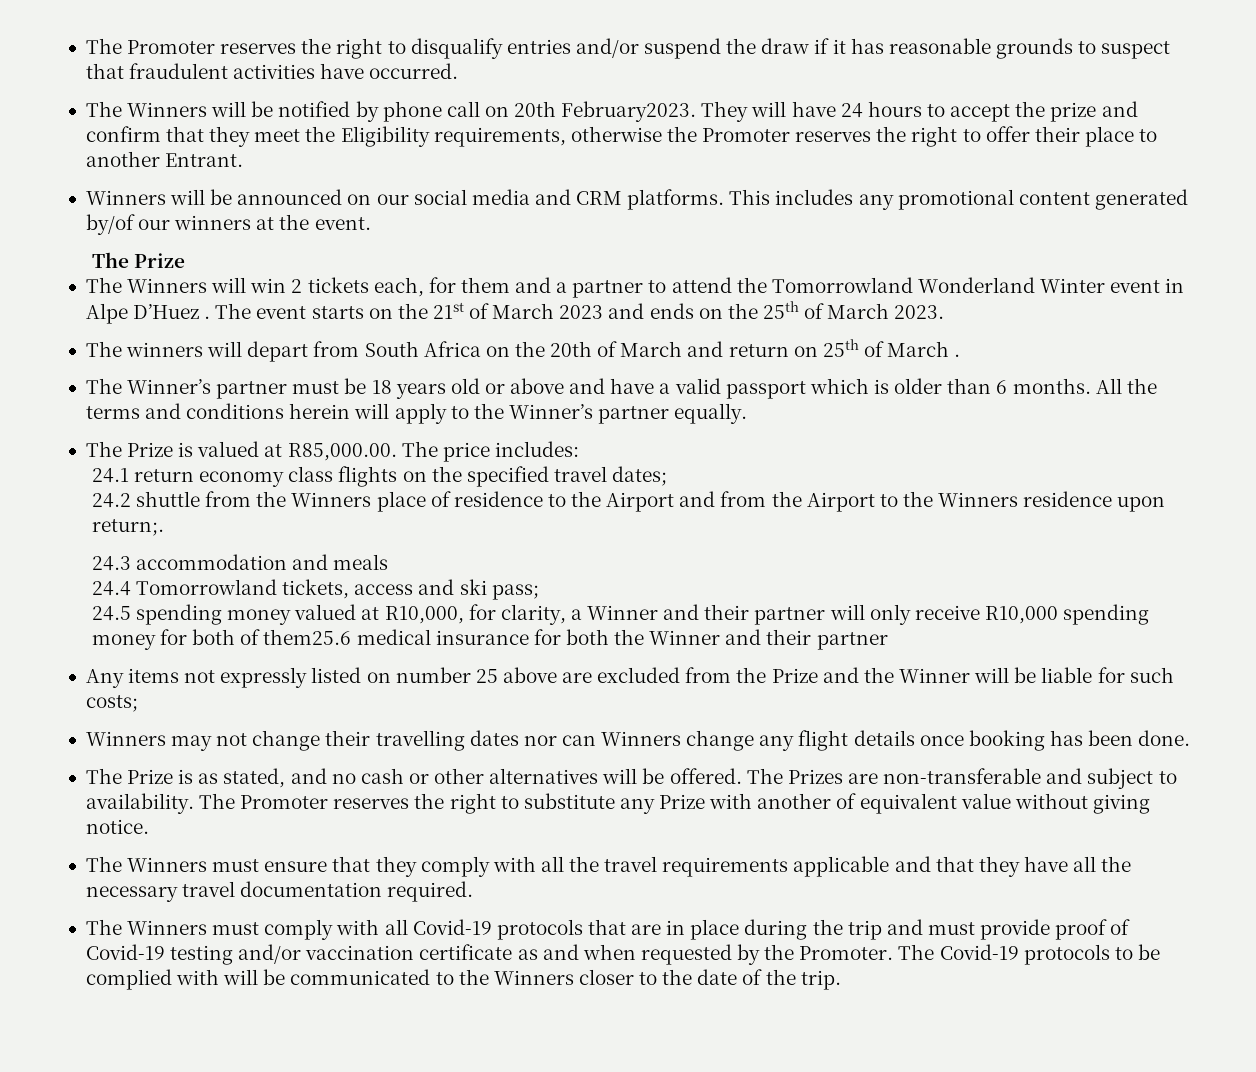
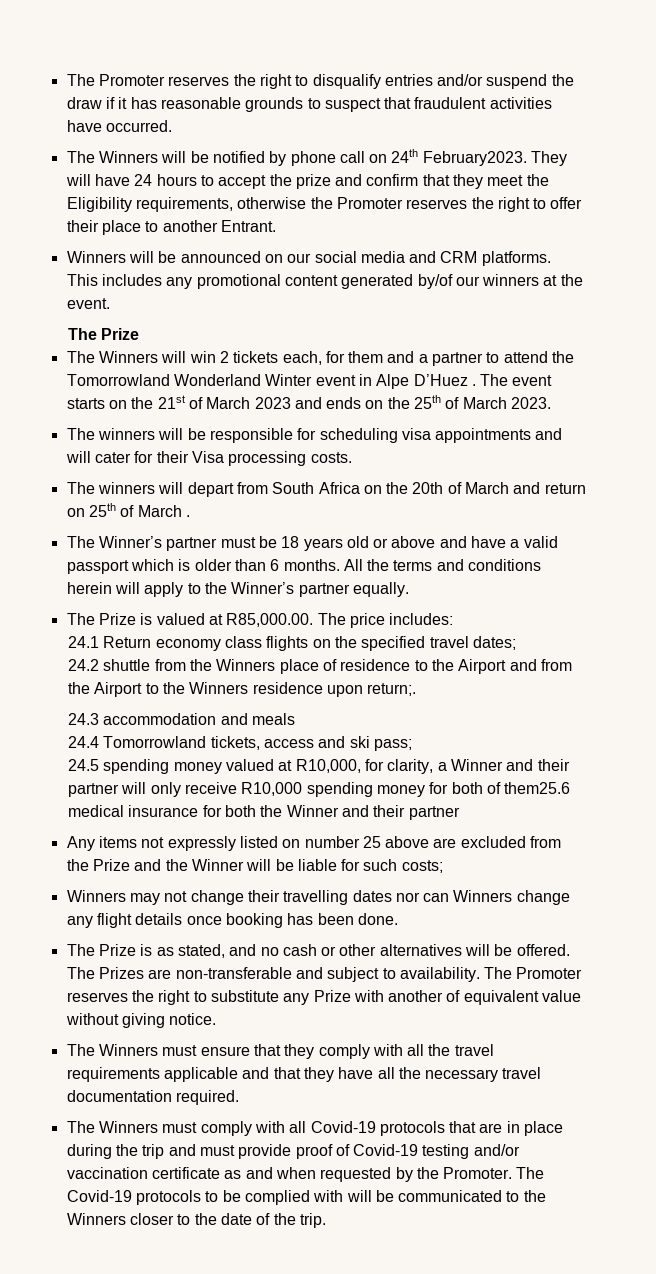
- The Winners will be notified by phone call on 20th February2023.
+ The Winners will be notified by phone call on 24th February2023.
+ The winners will be responsible for scheduling visa appointments and will cater for their Visa processing costs.
- 24.1 return economy class flights on the specified travel dates;
+ 24.1 Return economy class flights on the specified travel dates;

